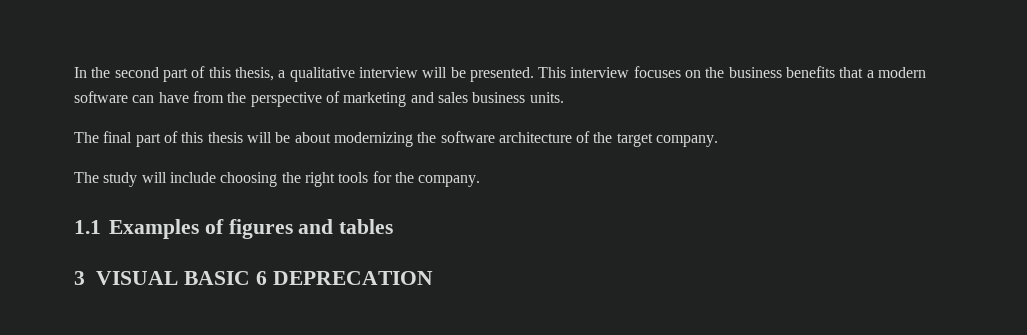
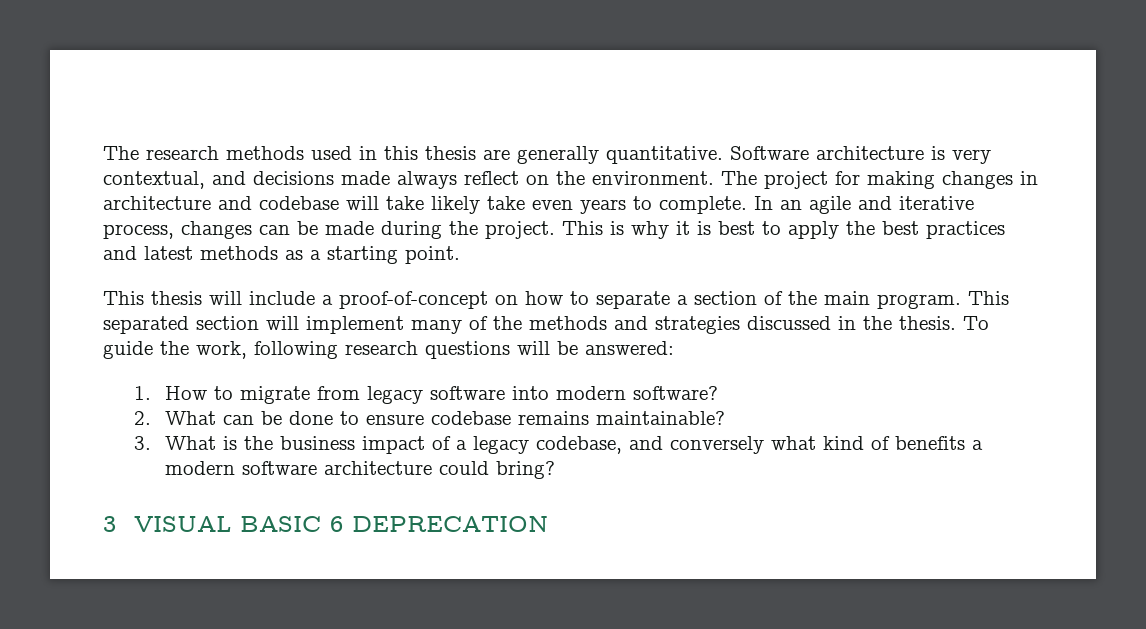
- In the second part of this thesis, a qualitative interview will be presented. This interview focuses on the business benefits that a modern software can have from the perspective of marketing and sales business units.
- The final part of this thesis will be about modernizing the software architecture of the target company.
- The study will include choosing the right tools for the company.
- 1.1 Examples of figures and tables
+ The research methods used in this thesis are generally quantitative. Software architecture is very contextual, and decisions made always reflect on the environment. The project for making changes in architecture and codebase will take likely take even years to complete. In an agile and iterative process, changes can be made during the project. This is why it is best to apply the best practices and latest methods as a starting point.
+ This thesis will include a proof-of-concept on how to separate a section of the main program. This separated section will implement many of the methods and strategies discussed in the thesis. To guide the work, following research questions will be answered:
+ 1. How to migrate from legacy software into modern software?
+ 2. What can be done to ensure codebase remains maintainable?
+ 3. What is the business impact of a legacy codebase, and conversely what kind of benefits a modern software architecture could bring?

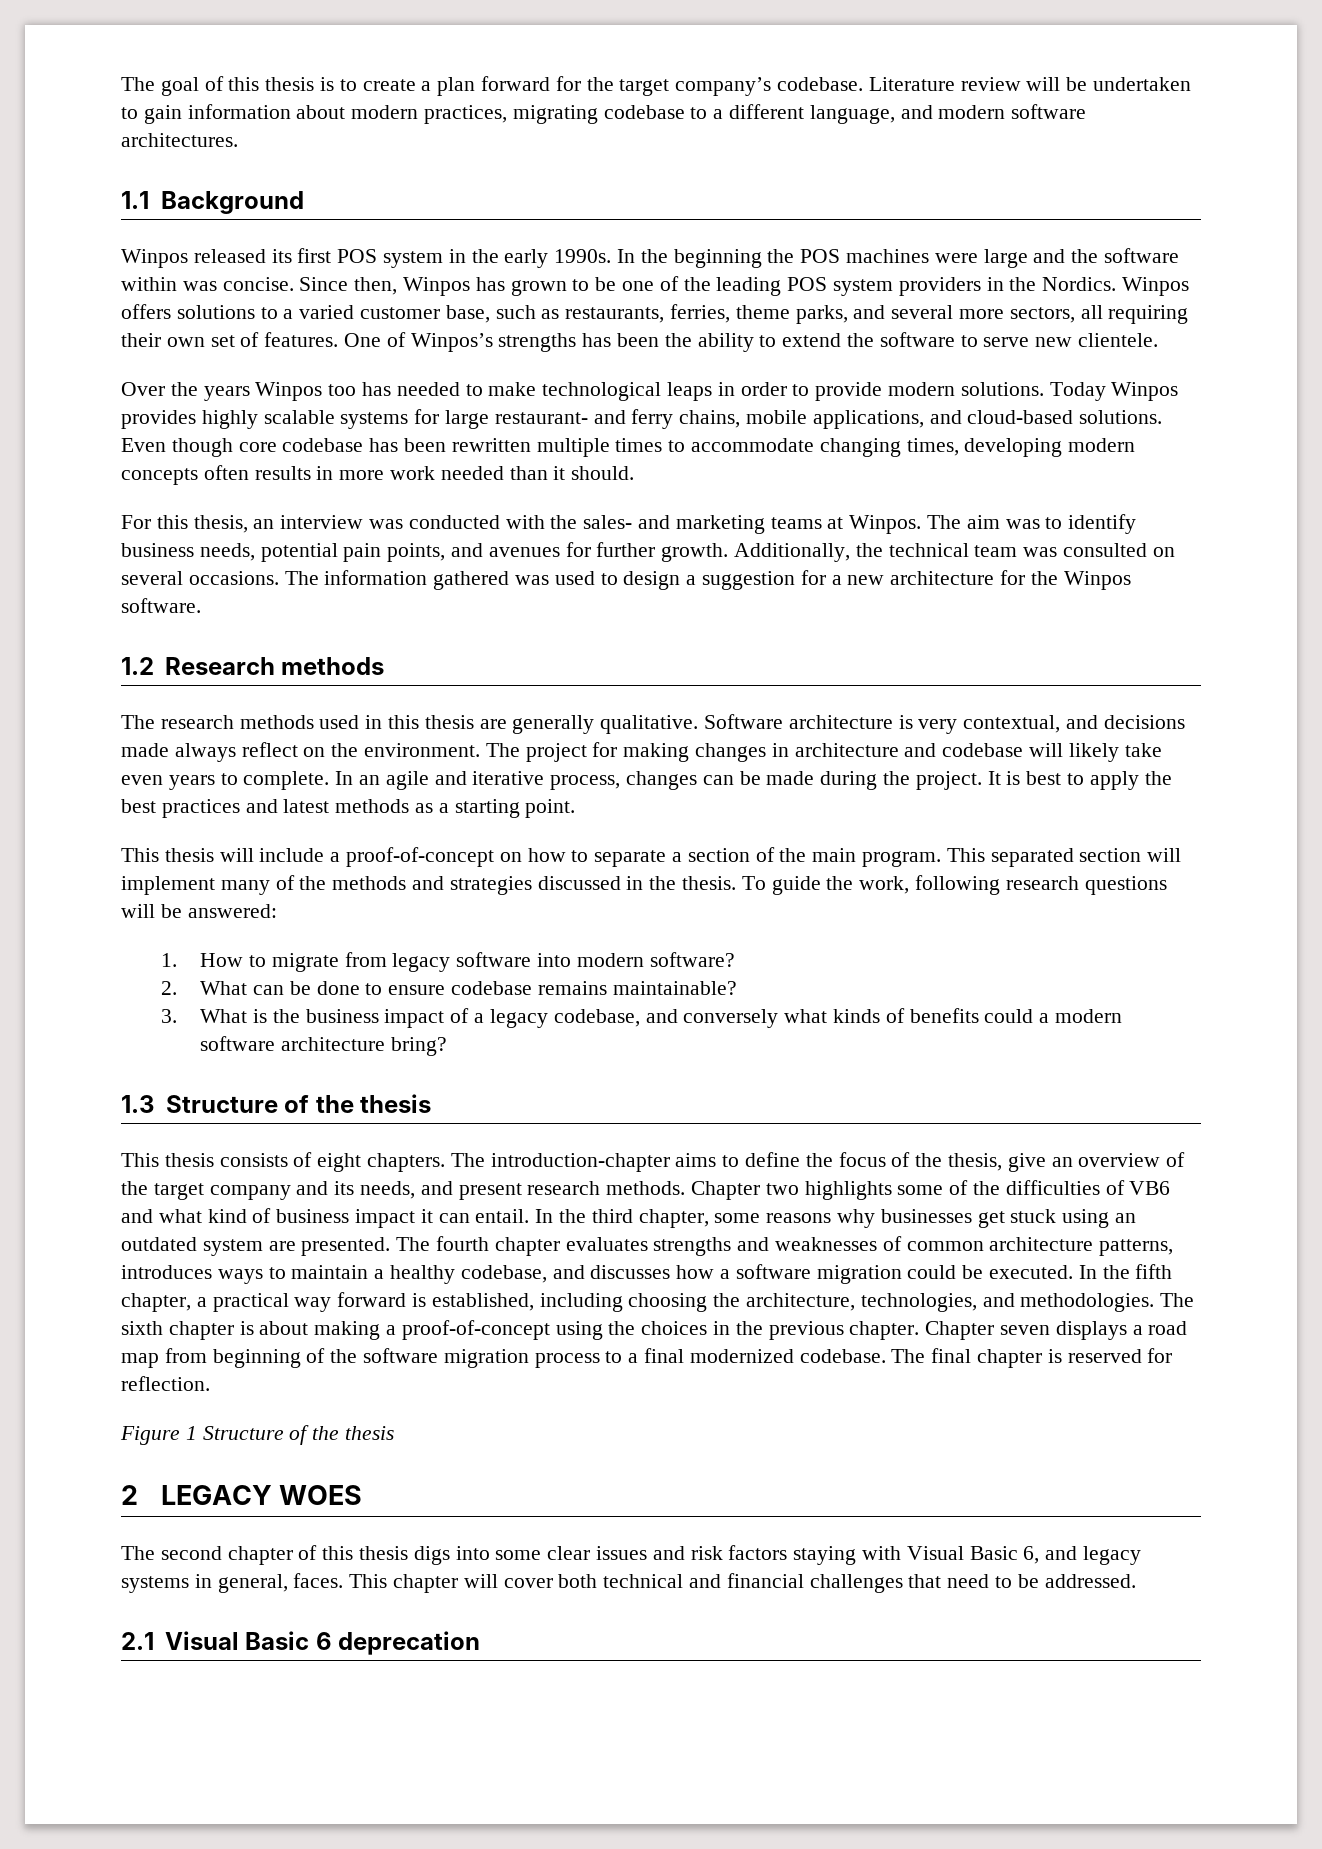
- The research methods used in this thesis are generally quantitative.
+ The goal of this thesis is to create a plan forward for the target company’s codebase. Literature review will be undertaken to gain information about modern practices, migrating codebase to a different language, and modern software architectures.
+ 1.1 Background
+ Winpos released its first POS system in the early 1990s. In the beginning the POS machines were large and the software within was concise. Since then, Winpos has grown to be one of the leading POS system providers in the Nordics. Winpos offers solutions to a varied customer base, such as restaurants, ferries, theme parks, and several more sectors, all requiring their own set of features. One of Winpos’s strengths has been the ability to extend the software to serve new clientele.
+ Over the years Winpos too has needed to make technological leaps in order to provide modern solutions. Today Winpos provides highly scalable systems for large restaurant- and ferry chains, mobile applications, and cloud-based solutions. Even though core codebase has been rewritten multiple times to accommodate changing times, developing modern concepts often results in more work needed than it should.
+ For this thesis, an interview was conducted with the sales- and marketing teams at Winpos. The aim was to identify business needs, potential pain points, and avenues for further growth. Additionally, the technical team was consulted on several occasions. The information gathered was used to design a suggestion for a new architecture for the Winpos software.
+ 1.2 Research methods
+ The research methods used in this thesis are generally qualitative.
- The project for making changes in architecture and codebase will take likely take even years to complete.
+ The project for making changes in architecture and codebase will likely take even years to complete.
- This is why it is best to apply the best practices and latest methods as a starting point.
+ It is best to apply the best practices and latest methods as a starting point.
- 3. What is the business impact of a legacy codebase, and conversely what kind of benefits a modern software architecture could bring?
+ 3. What is the business impact of a legacy codebase, and conversely what kinds of benefits could a modern software architecture bring?
- 3 VISUAL BASIC 6 DEPRECATION
+ 1.3 Structure of the thesis
+ This thesis consists of eight chapters. The introduction-chapter aims to define the focus of the thesis, give an overview of the target company and its needs, and present research methods. Chapter two highlights some of the difficulties of VB6 and what kind of business impact it can entail. In the third chapter, some reasons why businesses get stuck using an outdated system are presented. The fourth chapter evaluates strengths and weaknesses of common architecture patterns, introduces ways to maintain a healthy codebase, and discusses how a software migration could be executed. In the fifth chapter, a practical way forward is established, including choosing the architecture, technologies, and methodologies. The sixth chapter is about making a proof-of-concept using the choices in the previous chapter. Chapter seven displays a road map from beginning of the software migration process to a final modernized codebase. The final chapter is reserved for reflection.
+ Figure 1 Structure of the thesis
+ 2 LEGACY WOES
+ The second chapter of this thesis digs into some clear issues and risk factors staying with Visual Basic 6, and legacy systems in general, faces. This chapter will cover both technical and financial challenges that need to be addressed.
+ 2.1 Visual Basic 6 deprecation

